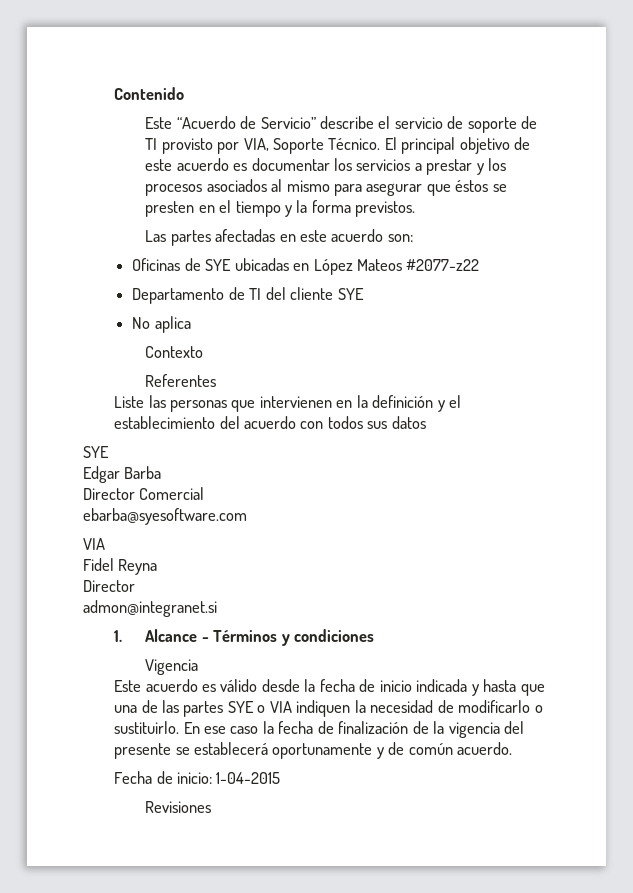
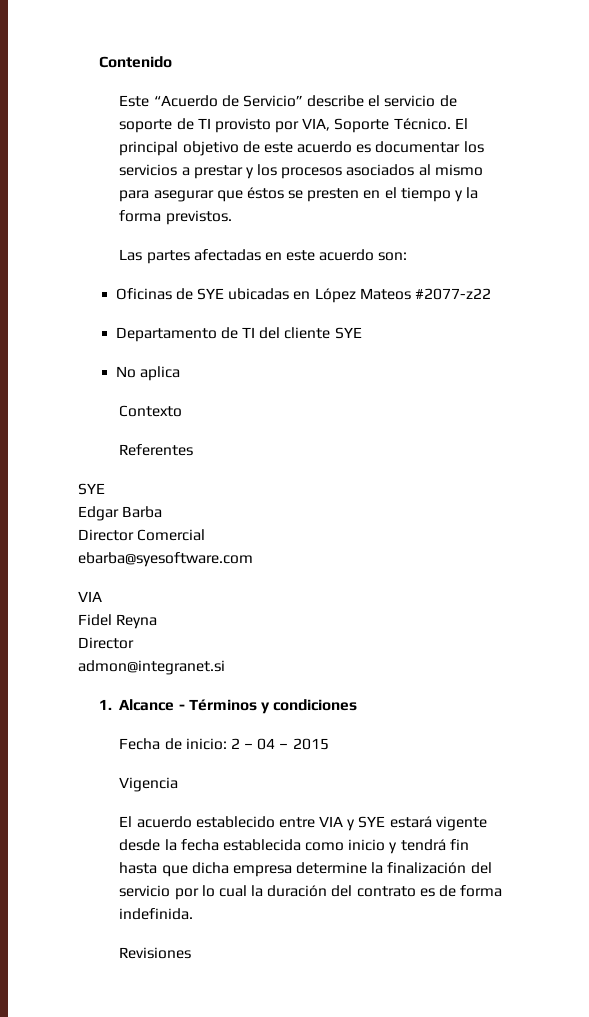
- Liste las personas que intervienen en la definición y el establecimiento del acuerdo con todos sus datos
+ Fecha de inicio: 2 – 04 – 2015
  Vigencia
- Este acuerdo es válido desde la fecha de inicio indicada y hasta que una de las partes SYE o VIA indiquen la necesidad de modificarlo o sustituirlo. En ese caso la fecha de finalización de la vigencia del presente se establecerá oportunamente y de común acuerdo.
- Fecha de inicio: 1-04-2015
+ El acuerdo establecido entre VIA y SYE estará vigente desde la fecha establecida como inicio y tendrá fin hasta que dicha empresa determine la finalización del servicio por lo cual la duración del contrato es de forma indefinida.

